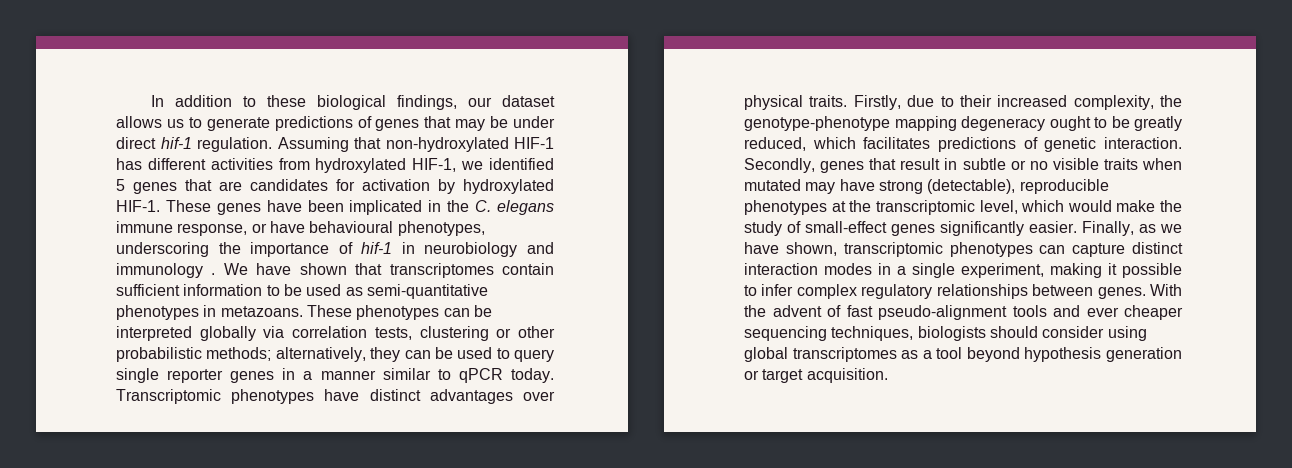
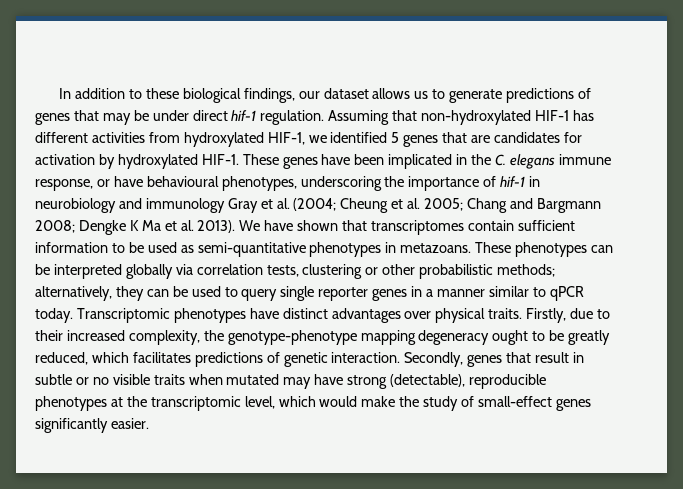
- These genes have been implicated in the C. elegans immune response, or have behavioural phenotypes, underscoring the importance of hif-1 in neurobiology and immunology .
+ These genes have been implicated in the C. elegans immune response, or have behavioural phenotypes, underscoring the importance of hif-1 in neurobiology and immunology Gray et al. (2004; Cheung et al. 2005; Chang and Bargmann 2008; Dengke K Ma et al. 2013).
- Finally, as we have shown, transcriptomic phenotypes can capture distinct interaction modes in a single experiment, making it possible to infer complex regulatory relationships between genes. With the advent of fast pseudo-alignment tools and ever cheaper sequencing techniques, biologists should consider using global transcriptomes as a tool beyond hypothesis generation or target acquisition.

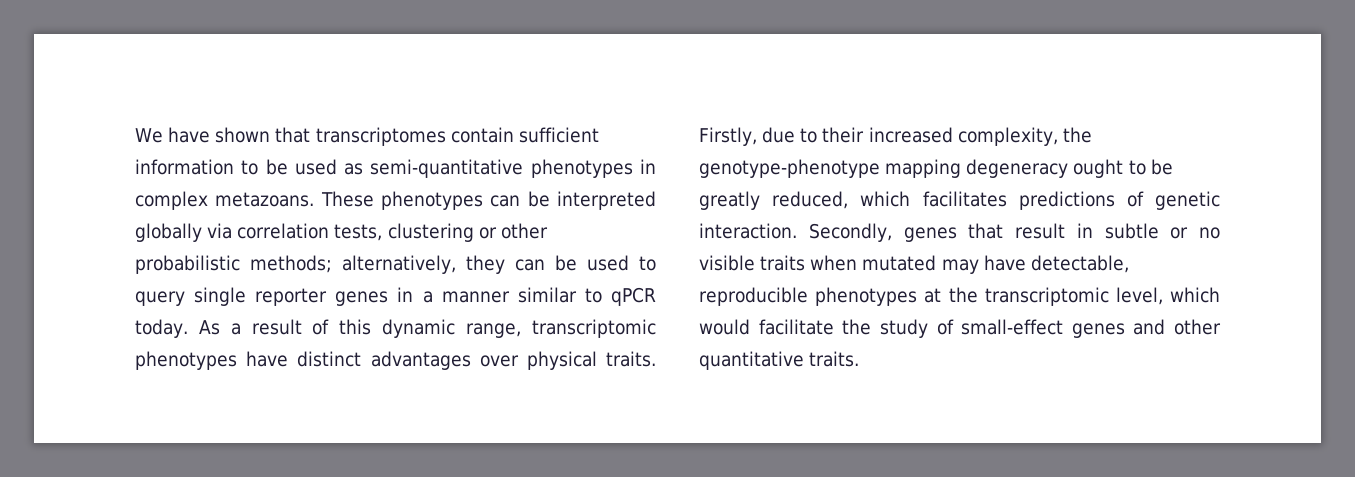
- In addition to these biological findings, our dataset allows us to generate predictions of genes that may be under direct hif-1 regulation. Assuming that non-hydroxylated HIF-1 has different activities from hydroxylated HIF-1, we identified 5 genes that are candidates for activation by hydroxylated HIF-1. These genes have been implicated in the C. elegans immune response, or have behavioural phenotypes, underscoring the importance of hif-1 in neurobiology and immunology Gray et al. (2004; Cheung et al. 2005; Chang and Bargmann 2008; Dengke K Ma et al. 2013). We have shown that transcriptomes contain sufficient information to be used as semi-quantitative phenotypes in metazoans.
+ We have shown that transcriptomes contain sufficient information to be used as semi-quantitative phenotypes in complex metazoans.
- Transcriptomic phenotypes have distinct advantages over physical traits.
+ As a result of this dynamic range, transcriptomic phenotypes have distinct advantages over physical traits.
- Secondly, genes that result in subtle or no visible traits when mutated may have strong (detectable), reproducible phenotypes at the transcriptomic level, which would make the study of small-effect genes significantly easier.
+ Secondly, genes that result in subtle or no visible traits when mutated may have detectable, reproducible phenotypes at the transcriptomic level, which would facilitate the study of small-effect genes and other quantitative traits.

